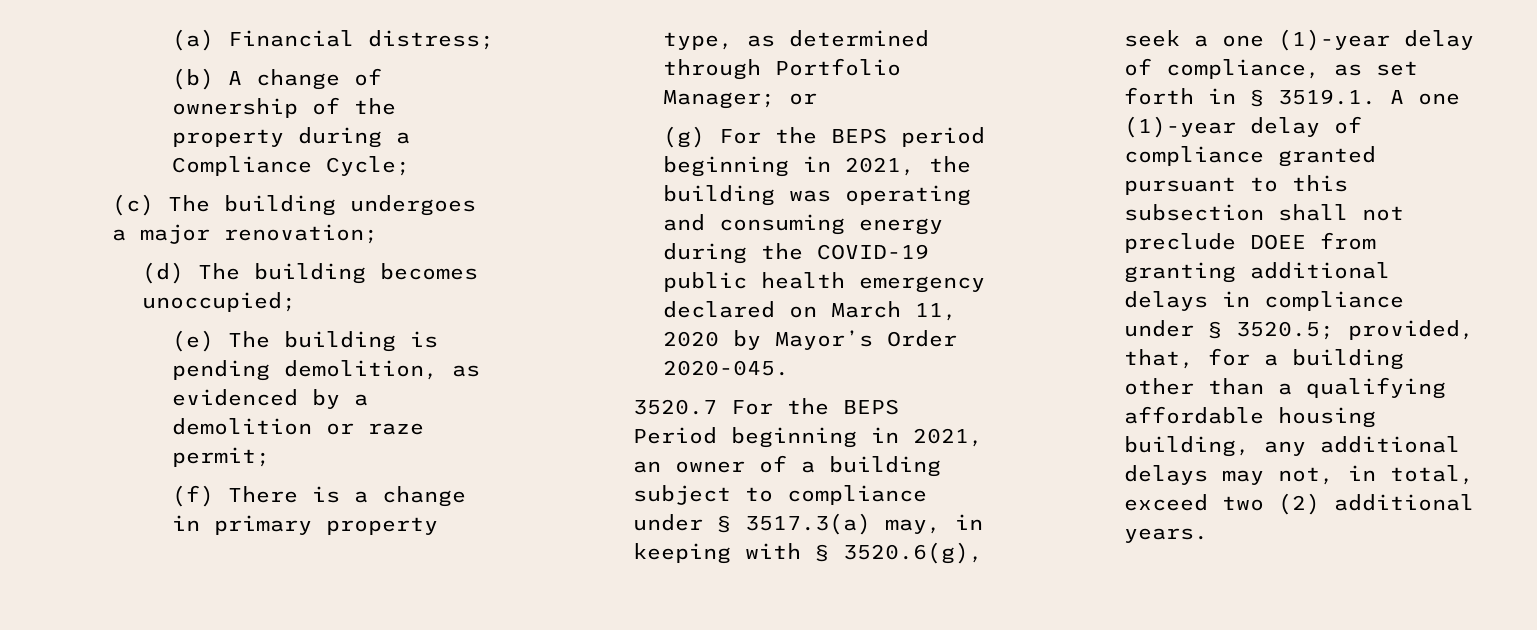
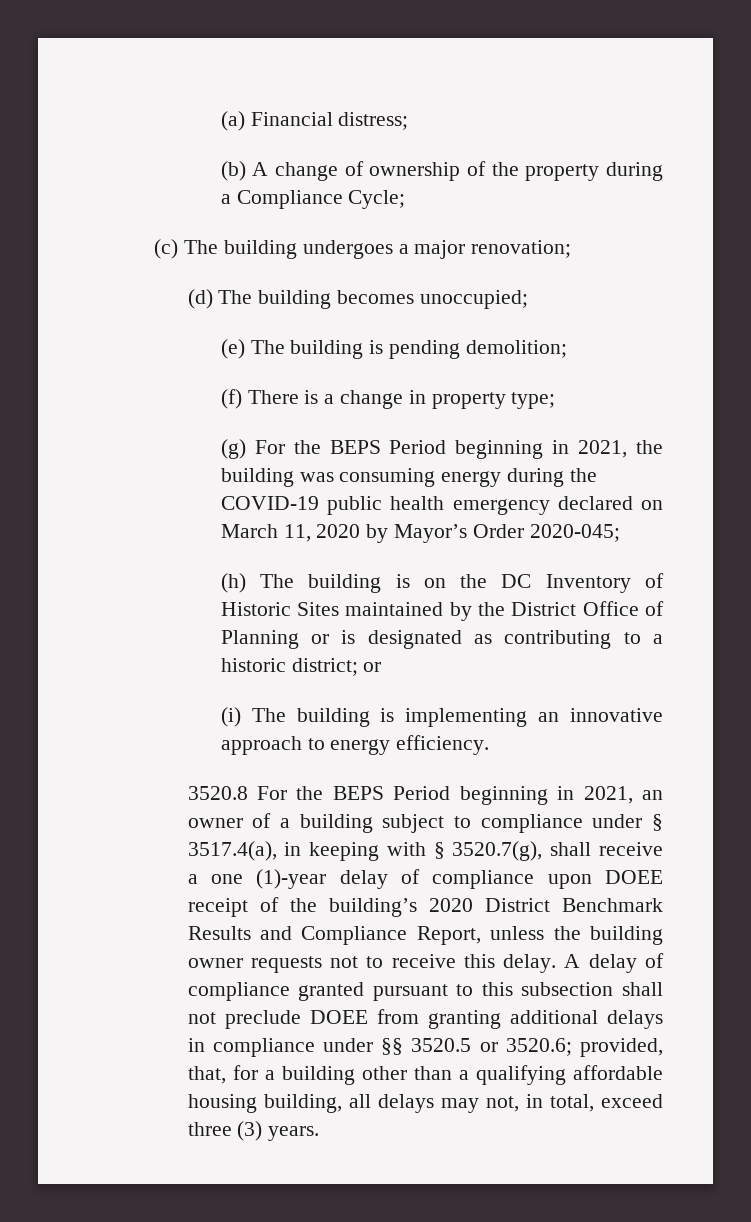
- (e) The building is pending demolition, as evidenced by a demolition or raze permit;
+ (e) The building is pending demolition;
- (f) There is a change in primary property type, as determined through Portfolio Manager; or
+ (f) There is a change in property type;
- (g) For the BEPS period beginning in 2021, the building was operating and consuming energy during the COVID-19 public health emergency declared on March 11, 2020 by Mayor’s Order 2020-045.
- 3520.7 For the BEPS Period beginning in 2021, an owner of a building subject to compliance under § 3517.3(a) may, in keeping with § 3520.6(g), seek a one (1)-year delay of compliance, as set forth in § 3519.1. A one (1)-year delay of compliance granted pursuant to this subsection shall not preclude DOEE from granting additional delays in compliance under § 3520.5;
+ (g) For the BEPS Period beginning in 2021, the building was consuming energy during the COVID-19 public health emergency declared on March 11, 2020 by Mayor’s Order 2020-045;
+ (h) The building is on the DC Inventory of Historic Sites maintained by the District Office of Planning or is designated as contributing to a historic district; or
+ (i) The building is implementing an innovative approach to energy efficiency.
+ 3520.8 For the BEPS Period beginning in 2021, an owner of a building subject to compliance under § 3517.4(a), in keeping with § 3520.7(g), shall receive a one (1)-year delay of compliance upon DOEE receipt of the building’s 2020 District Benchmark Results and Compliance Report, unless the building owner requests not to receive this delay. A delay of compliance granted pursuant to this subsection shall not preclude DOEE from granting additional delays in compliance under §§ 3520.5 or 3520.6;
- provided, that, for a building other than a qualifying affordable housing building, any additional delays may not, in total, exceed two (2) additional years.
+ provided, that, for a building other than a qualifying affordable housing building, all delays may not, in total, exceed three (3) years.

